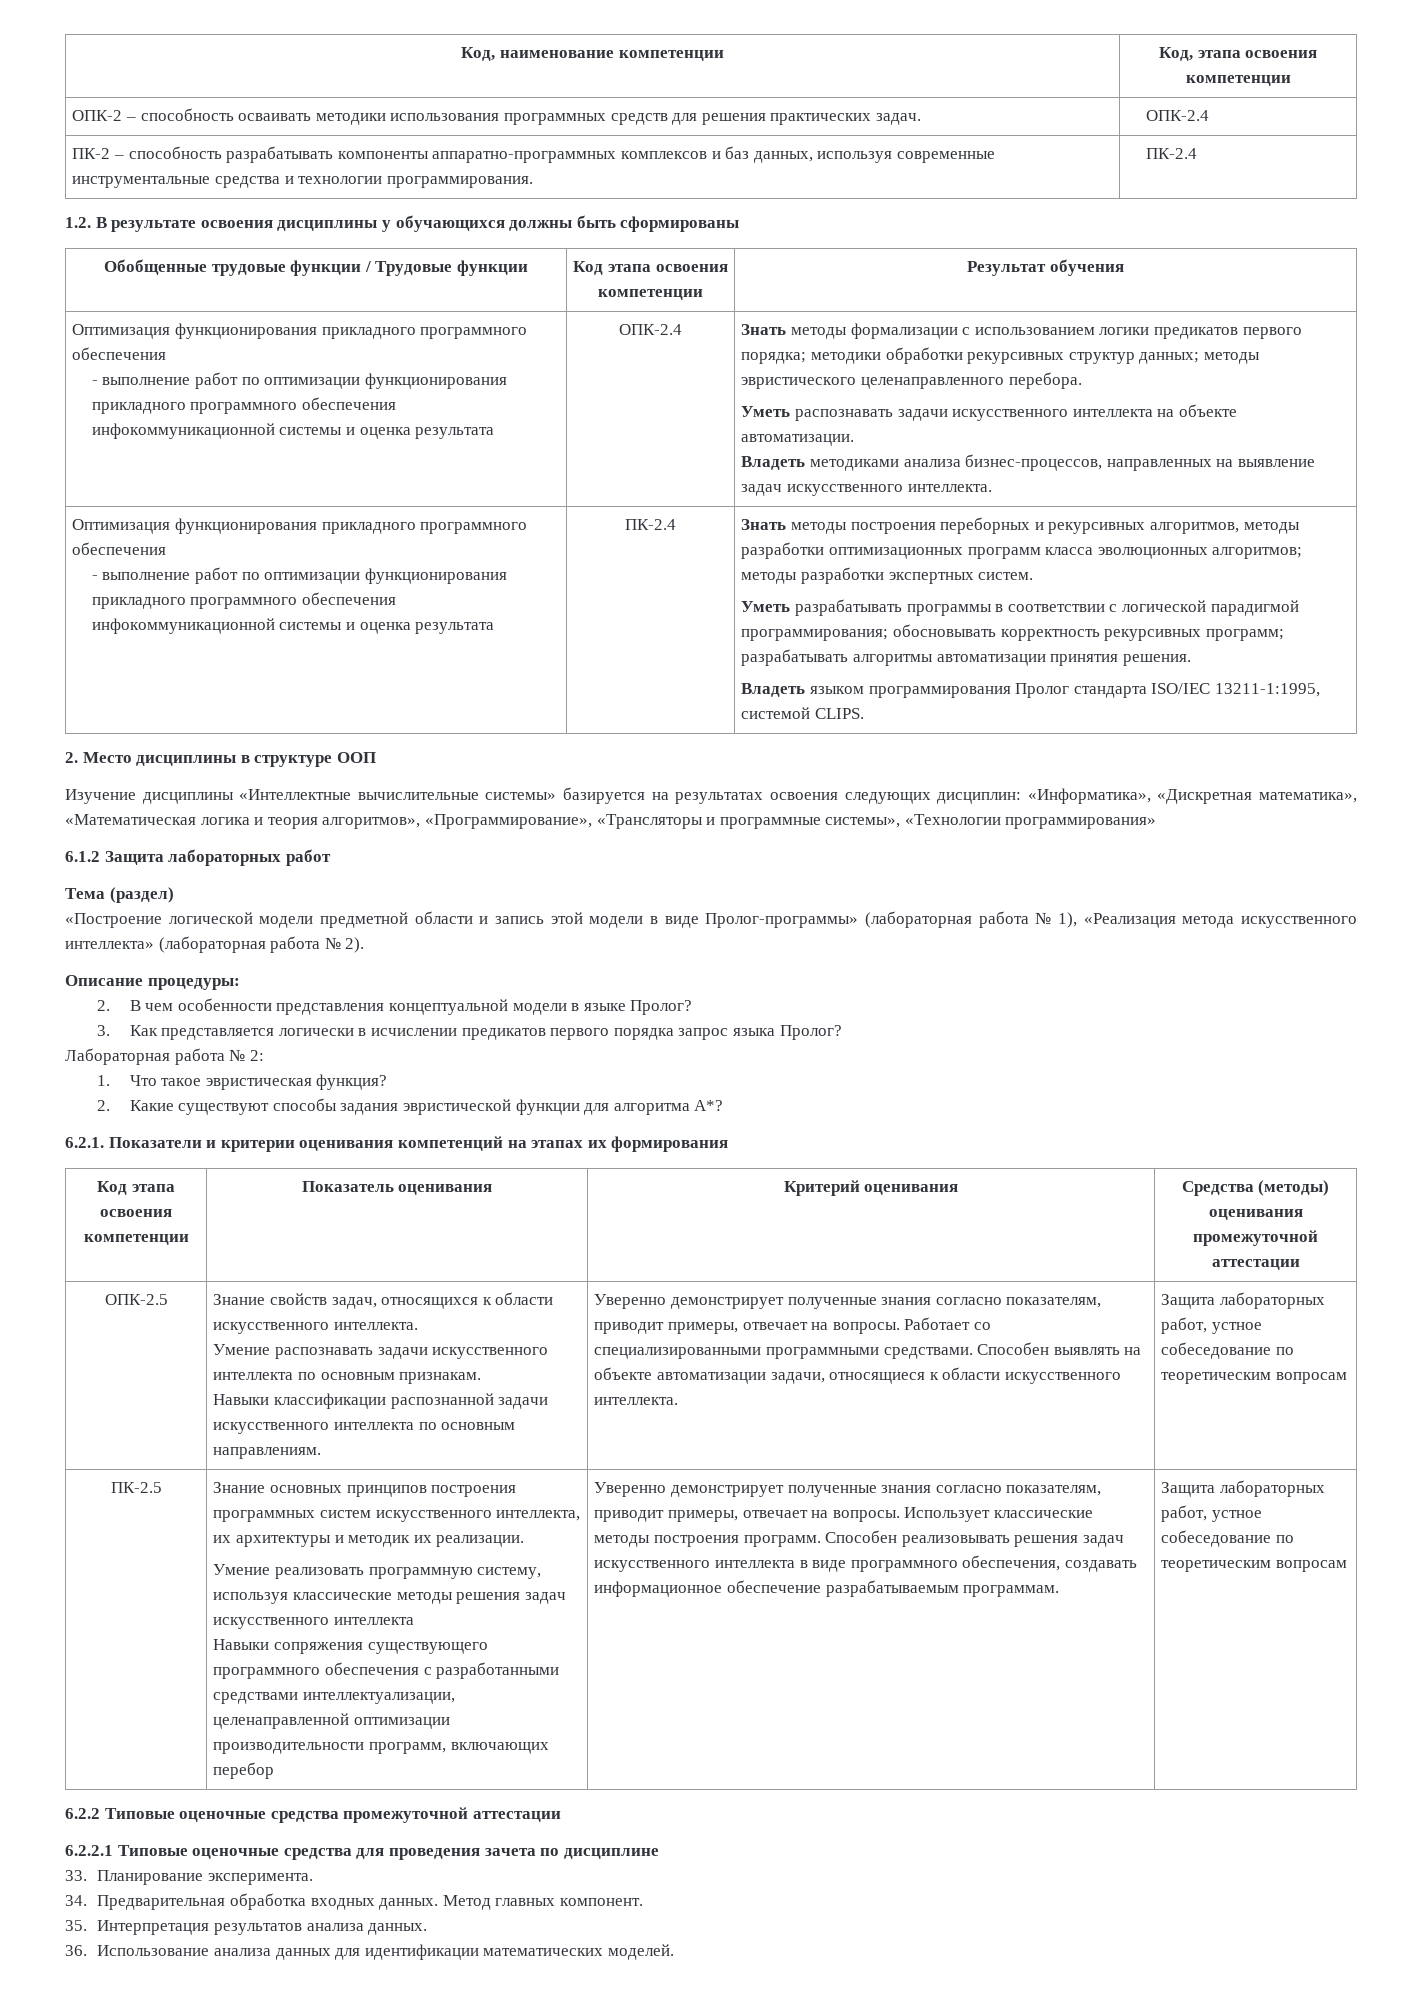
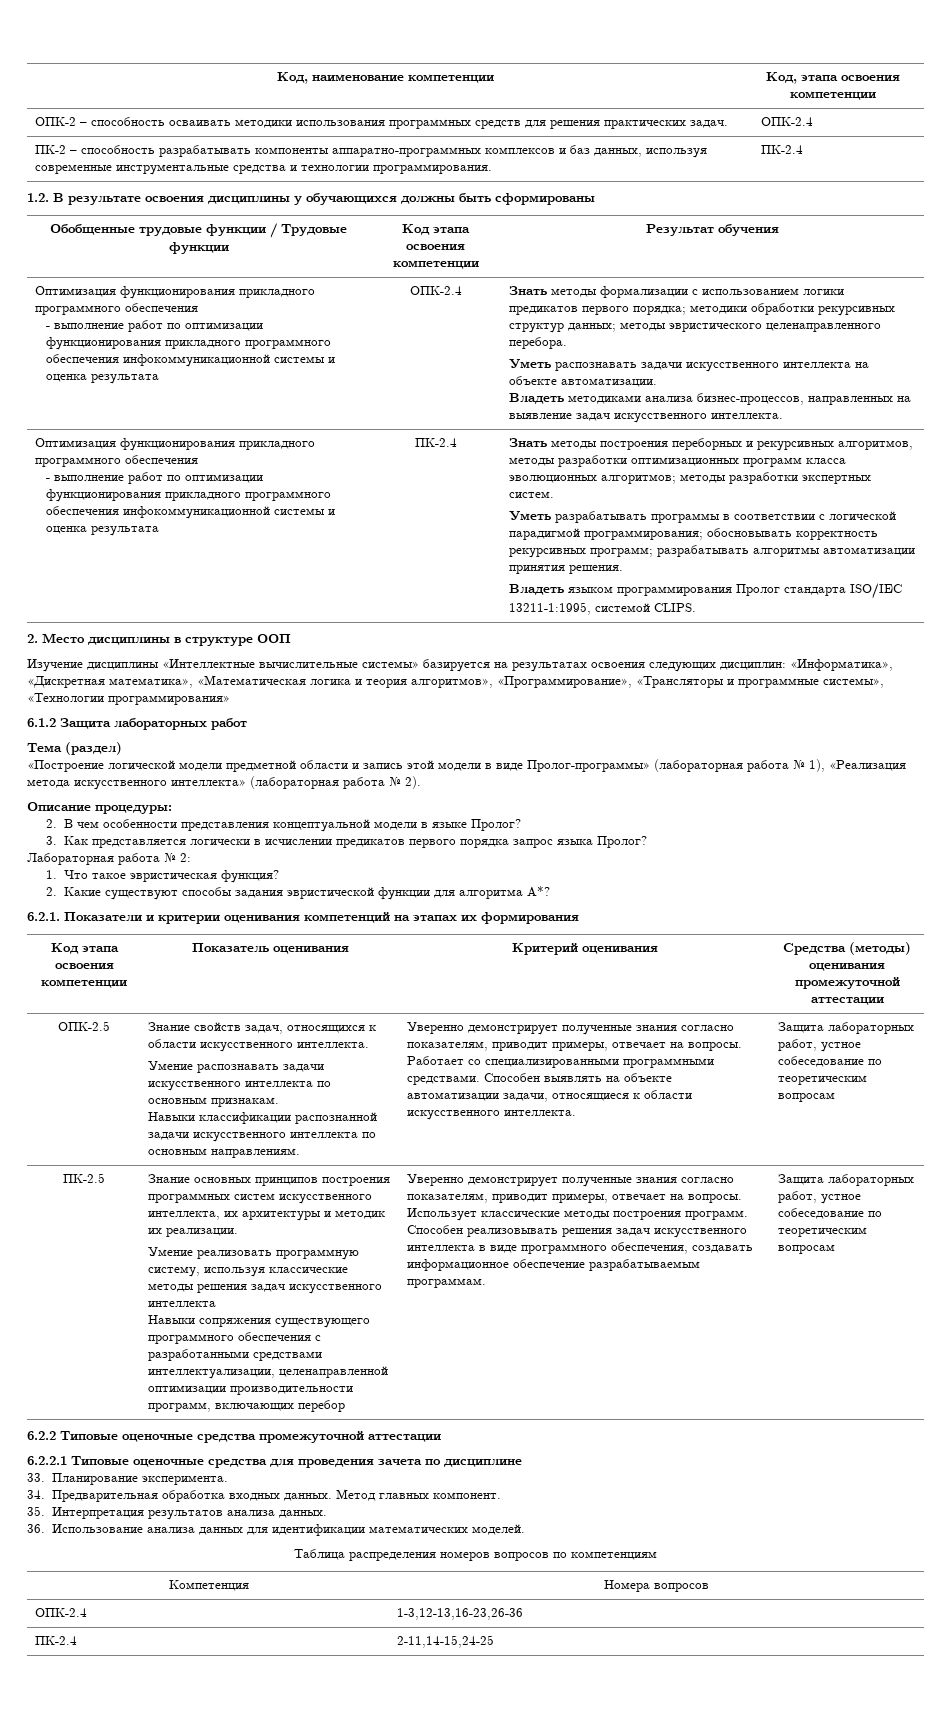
+ Таблица распределения номеров вопросов по компетенциям
+ Компетенция | Номера вопросов
+ ОПК-2.4 | 1-3,12-13,16-23,26-36
+ ПК-2.4 | 2-11,14-15,24-25

